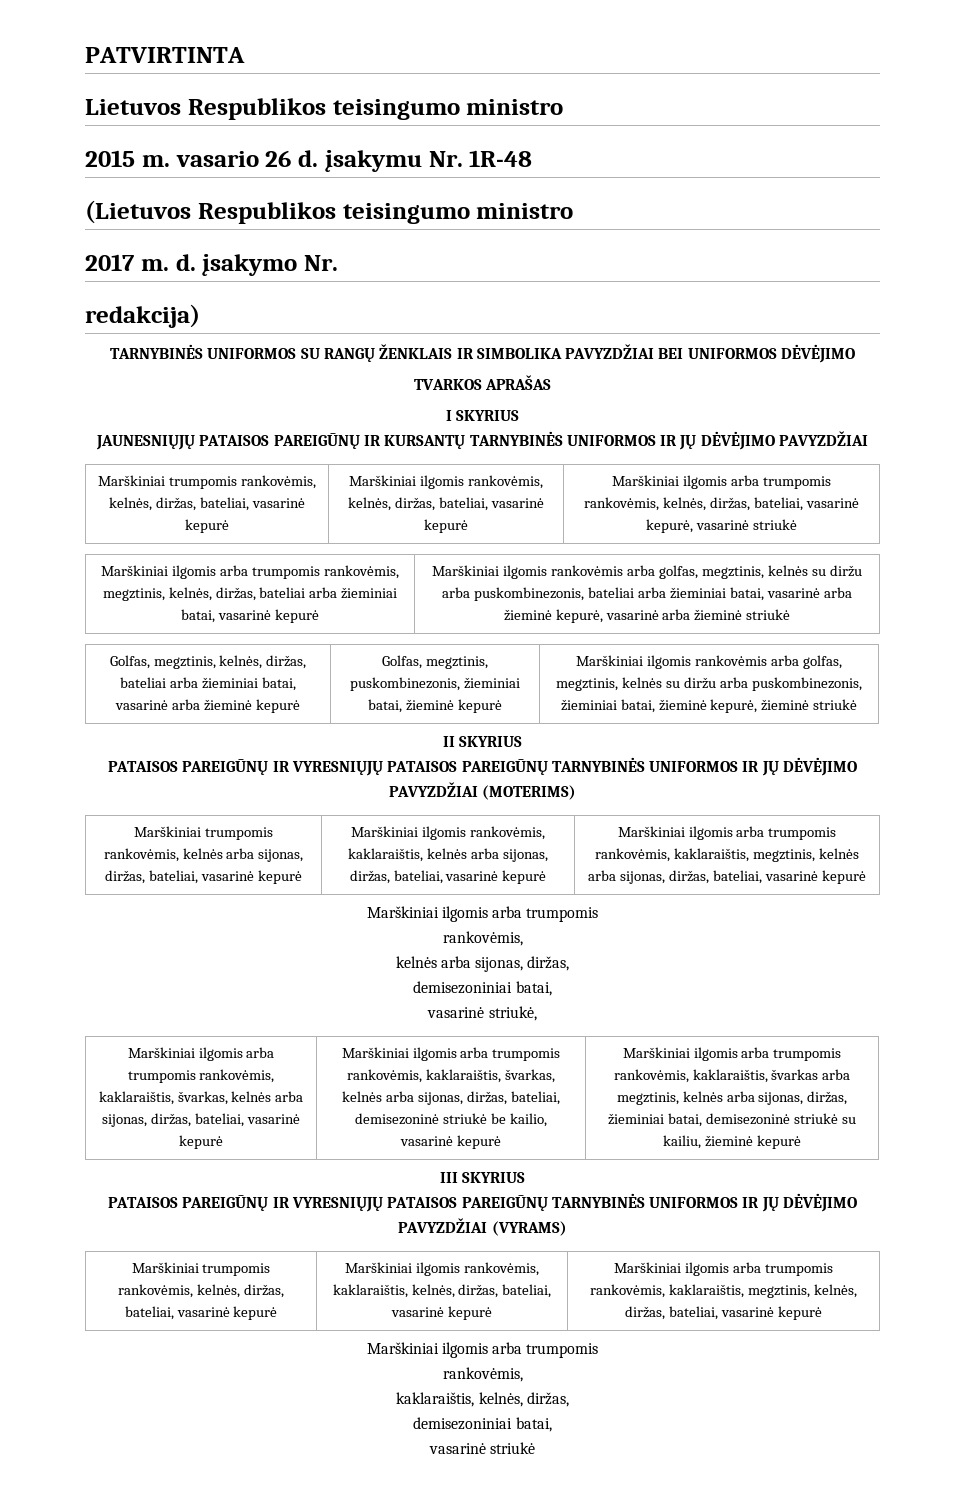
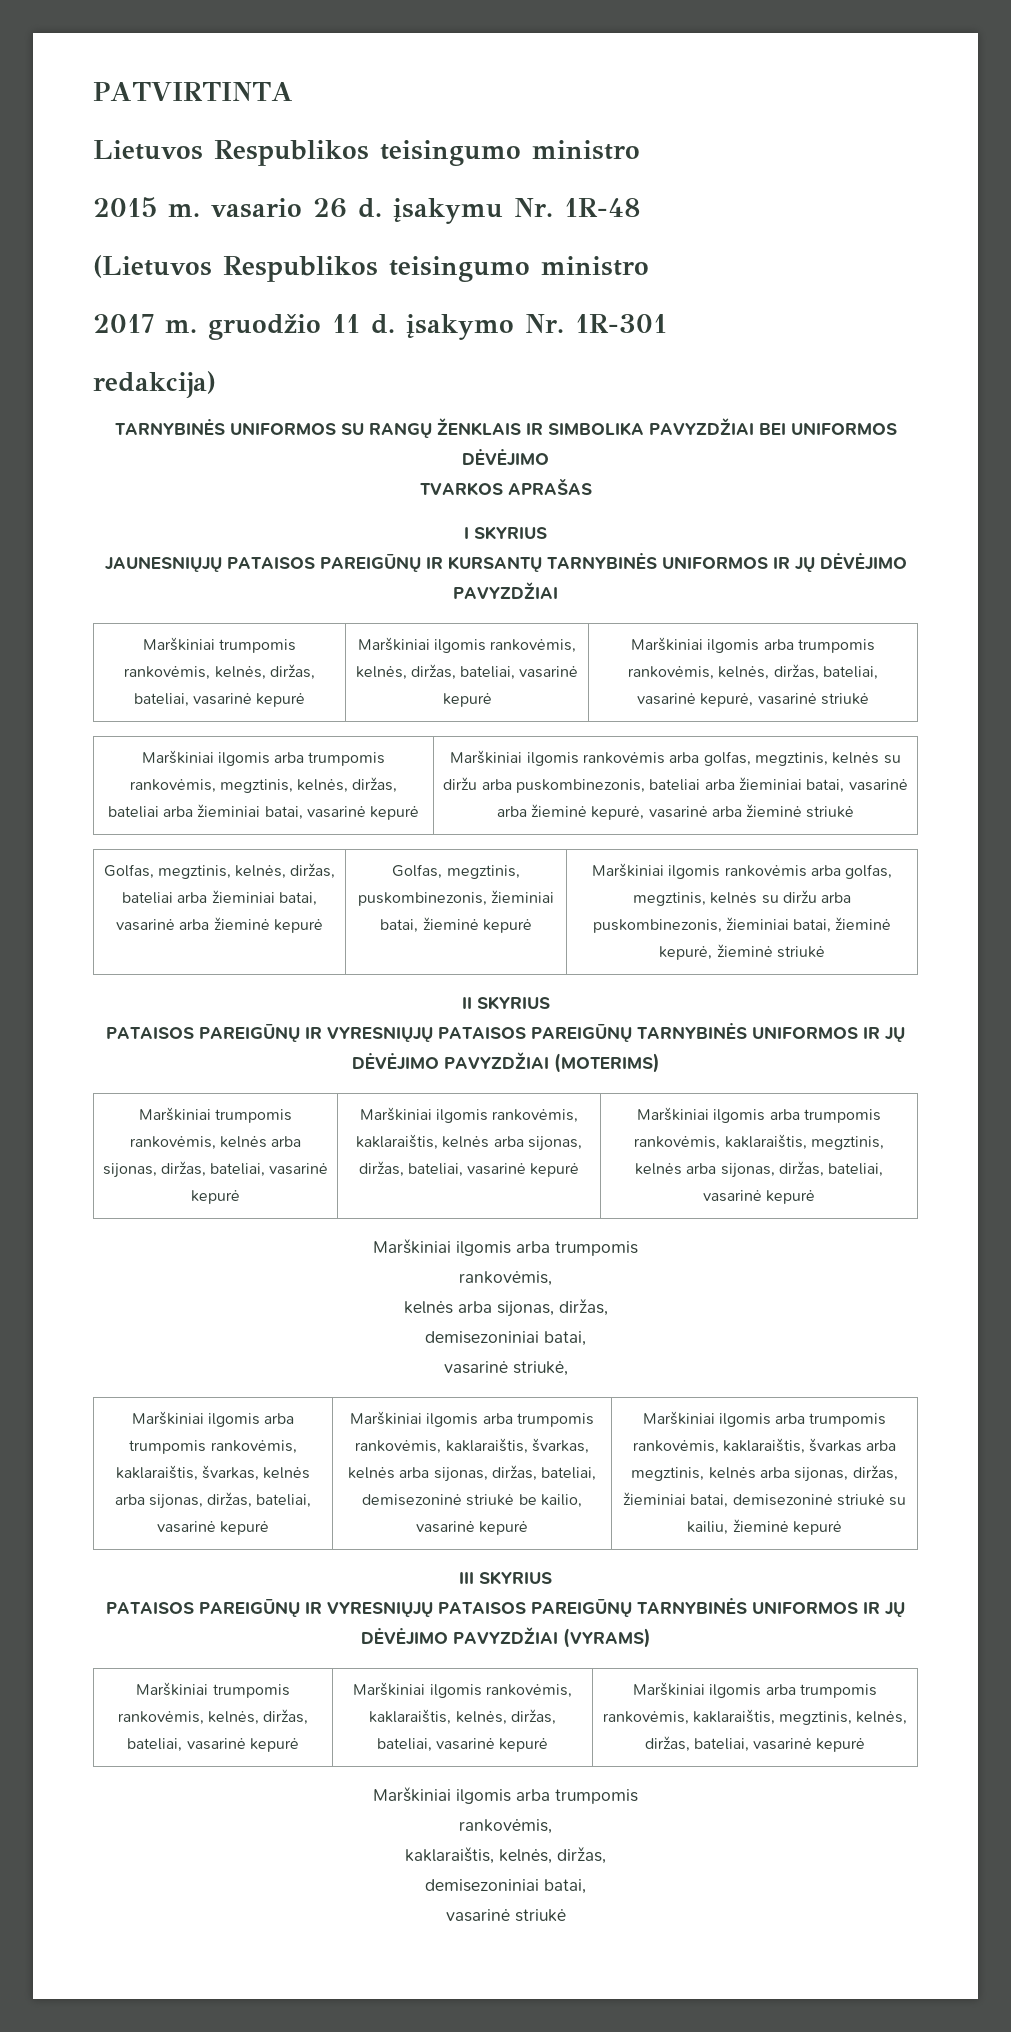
- 2017 m. d. įsakymo Nr.
+ 2017 m. gruodžio 11 d. įsakymo Nr. 1R-301

